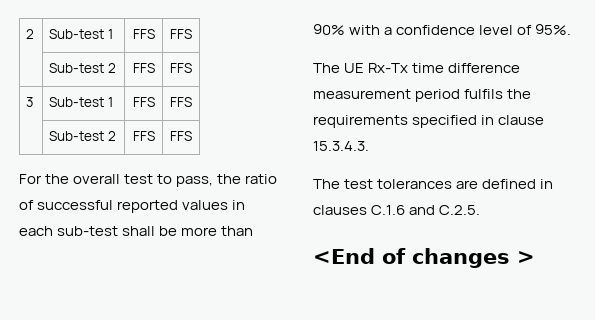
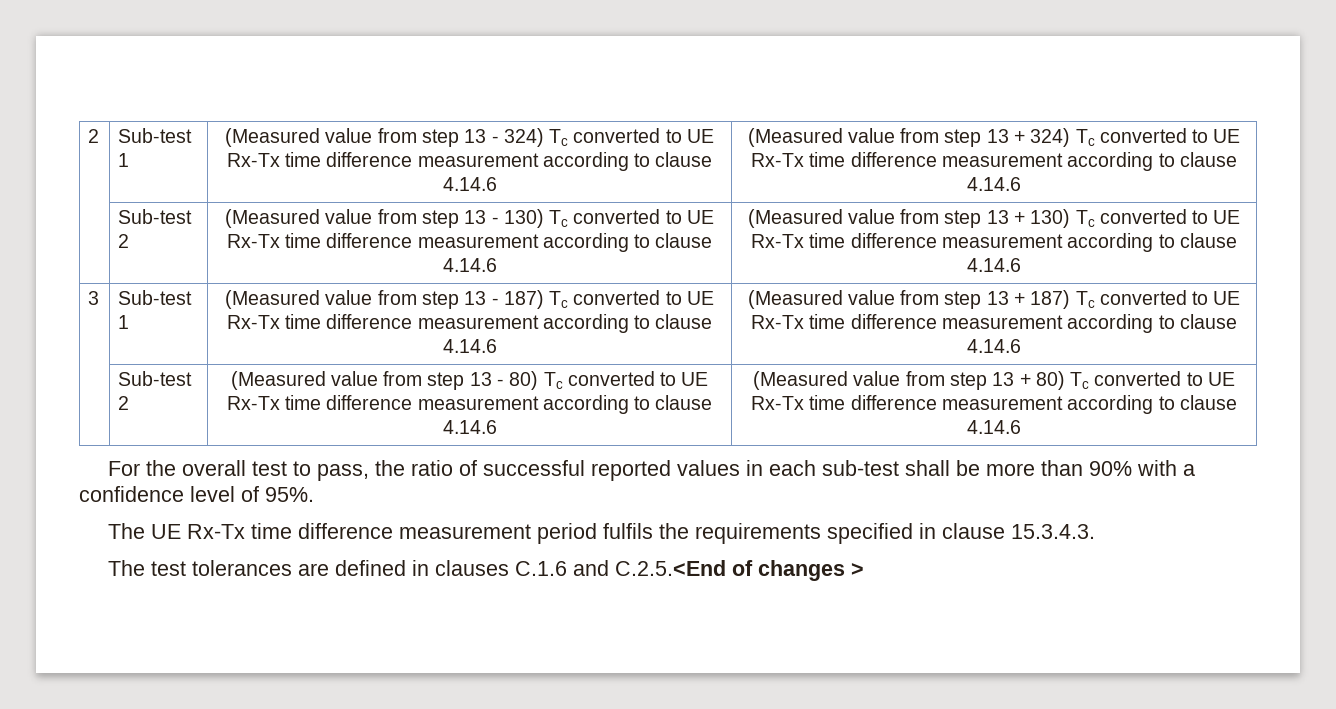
- 2 | Sub-test 1 | FFS | FFS
- | Sub-test 2 | FFS | FFS
- 3 | Sub-test 1 | FFS | FFS
- | Sub-test 2 | FFS | FFS
+ 2 | Sub-test 1 | (Measured value from step 13 - 324) Tc converted to UE Rx-Tx time difference measurement according to clause 4.14.6 | (Measured value from step 13 + 324) Tc converted to UE Rx-Tx time difference measurement according to clause 4.14.6
+ | Sub-test 2 | (Measured value from step 13 - 130) Tc converted to UE Rx-Tx time difference measurement according to clause 4.14.6 | (Measured value from step 13 + 130) Tc converted to UE Rx-Tx time difference measurement according to clause 4.14.6
+ 3 | Sub-test 1 | (Measured value from step 13 - 187) Tc converted to UE Rx-Tx time difference measurement according to clause 4.14.6 | (Measured value from step 13 + 187) Tc converted to UE Rx-Tx time difference measurement according to clause 4.14.6
+ | Sub-test 2 | (Measured value from step 13 - 80) Tc converted to UE Rx-Tx time difference measurement according to clause 4.14.6 | (Measured value from step 13 + 80) Tc converted to UE Rx-Tx time difference measurement according to clause 4.14.6
- The test tolerances are defined in clauses C.1.6 and C.2.5.
- <End of changes >
+ The test tolerances are defined in clauses C.1.6 and C.2.5.<End of changes >

